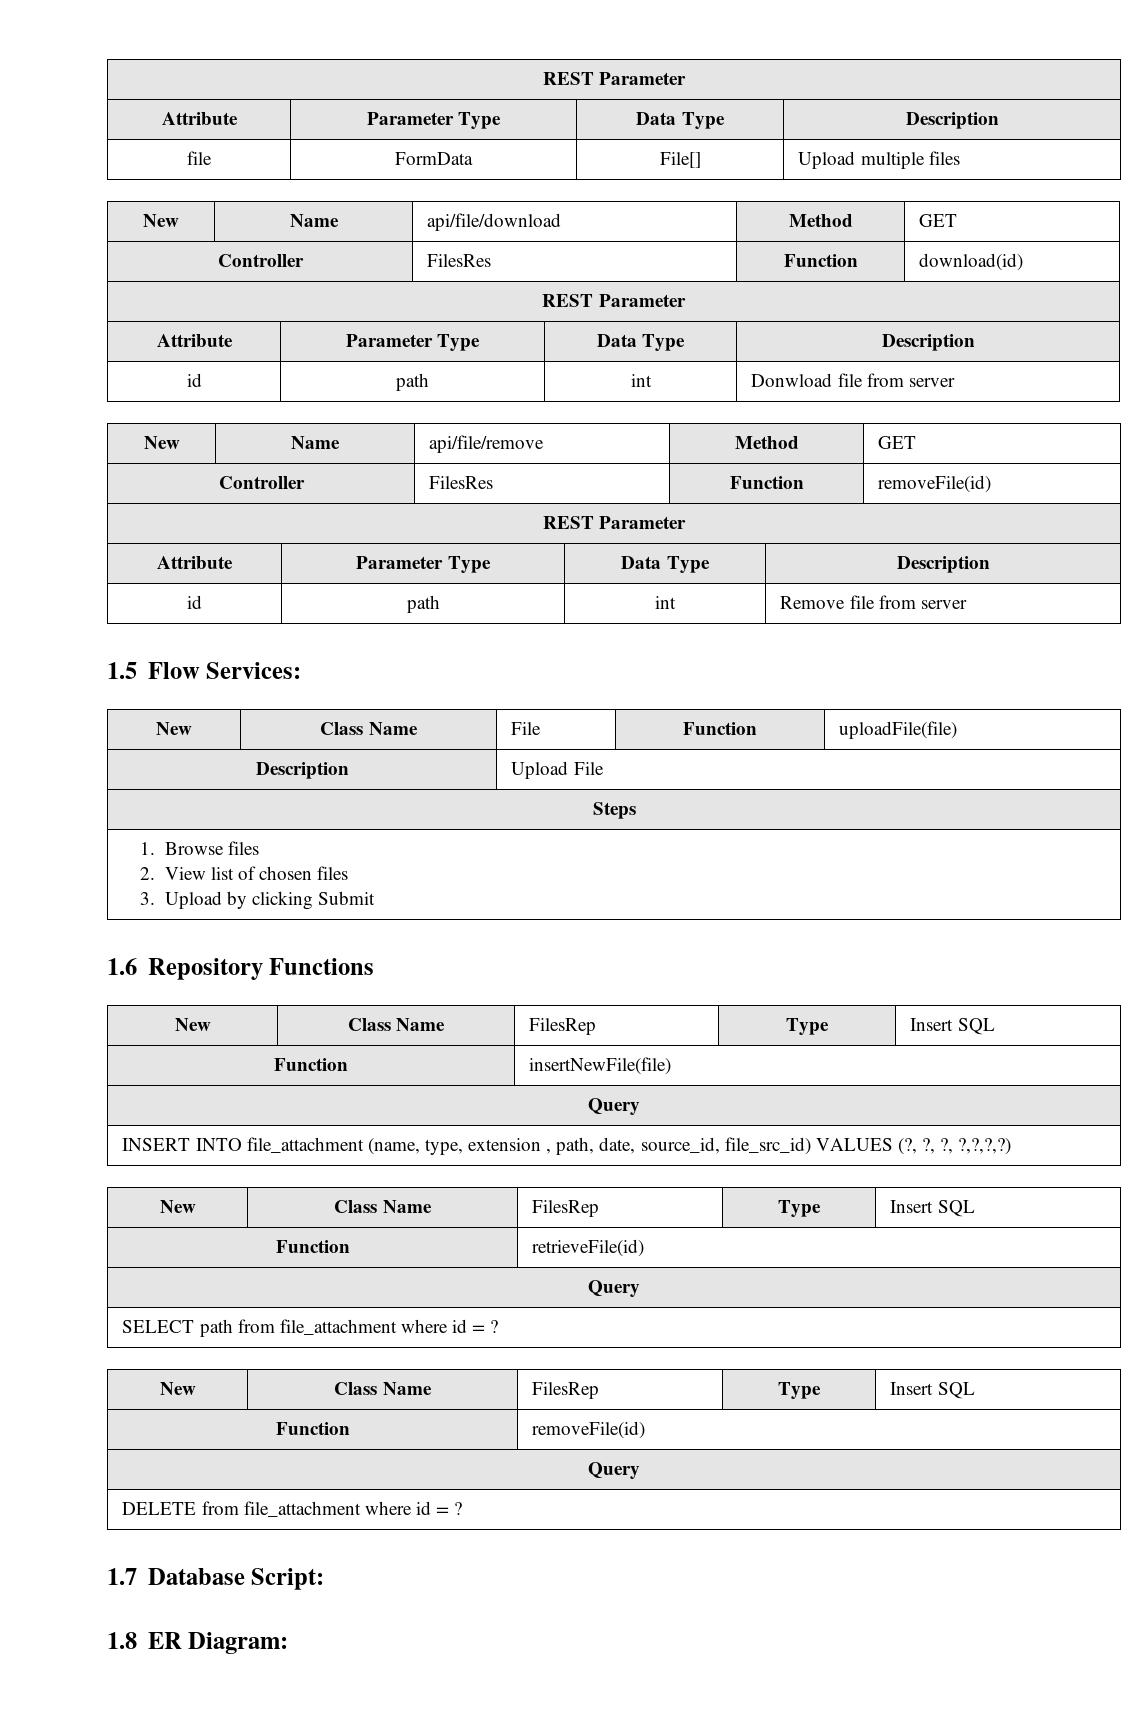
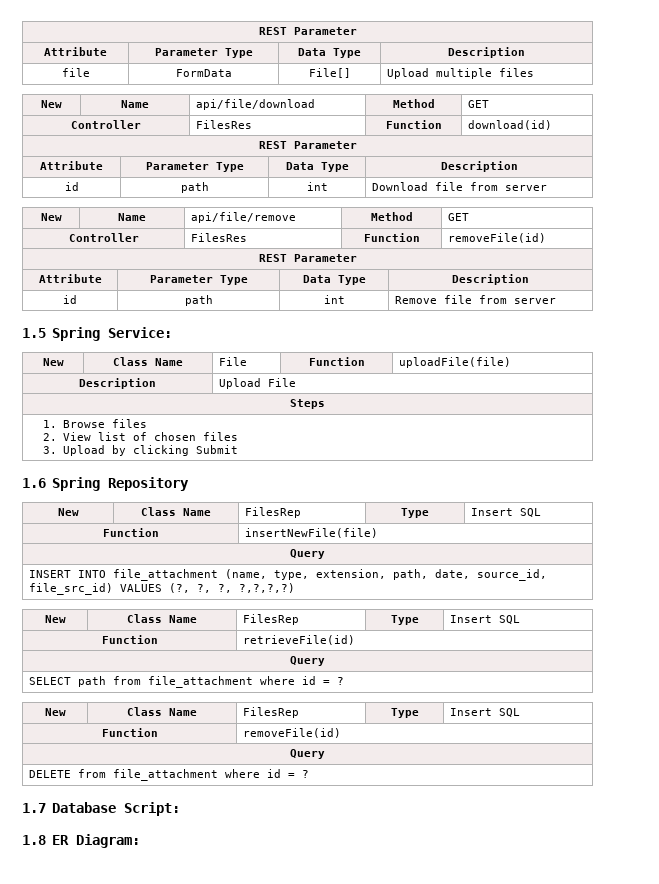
- id | path | int | Donwload file from server
+ id | path | int | Download file from server
- 1.5 Flow Services:
+ 1.5 Spring Service:
- 1.6 Repository Functions
+ 1.6 Spring Repository
- INSERT INTO file_attachment (name, type, extension , path, date, source_id, file_src_id) VALUES (?, ?, ?, ?,?,?,?)
+ INSERT INTO file_attachment (name, type, extension, path, date, source_id, file_src_id) VALUES (?, ?, ?, ?,?,?,?)

